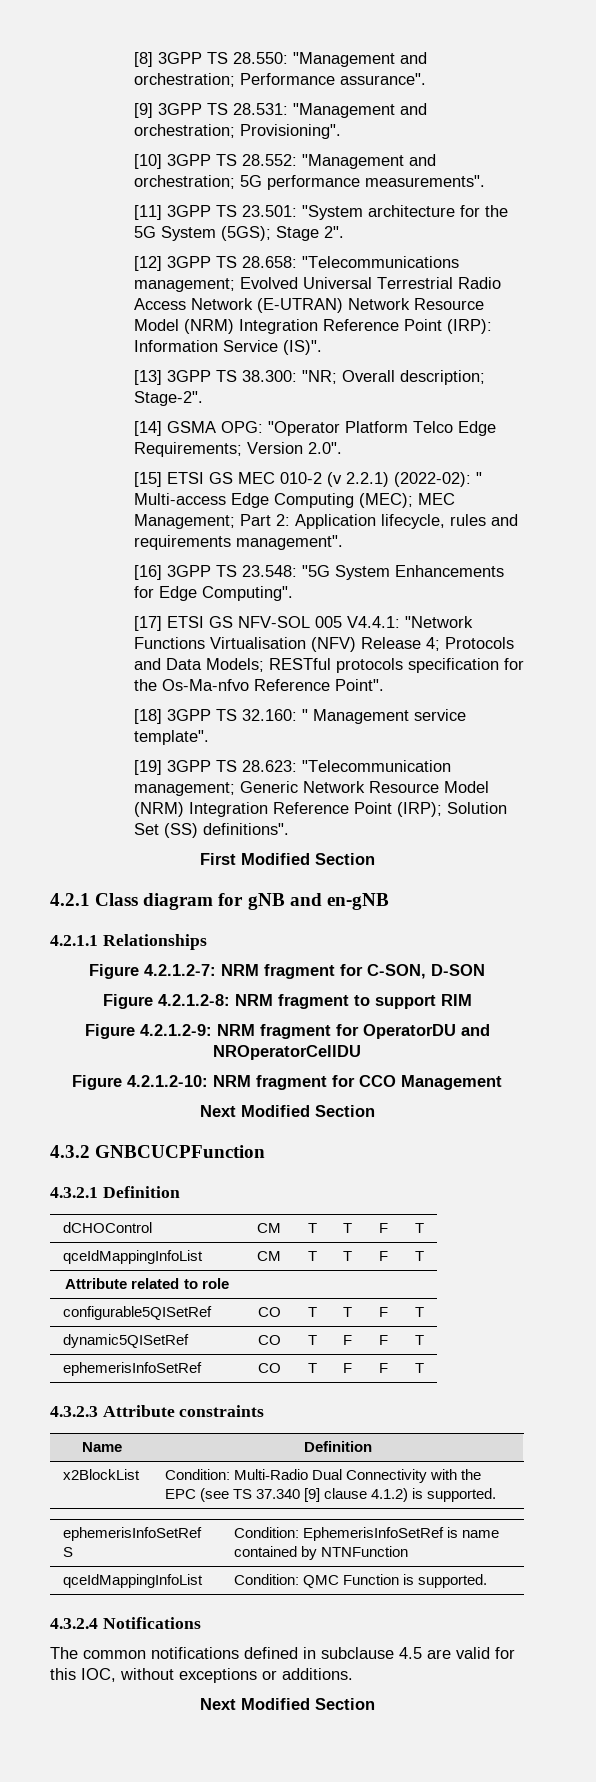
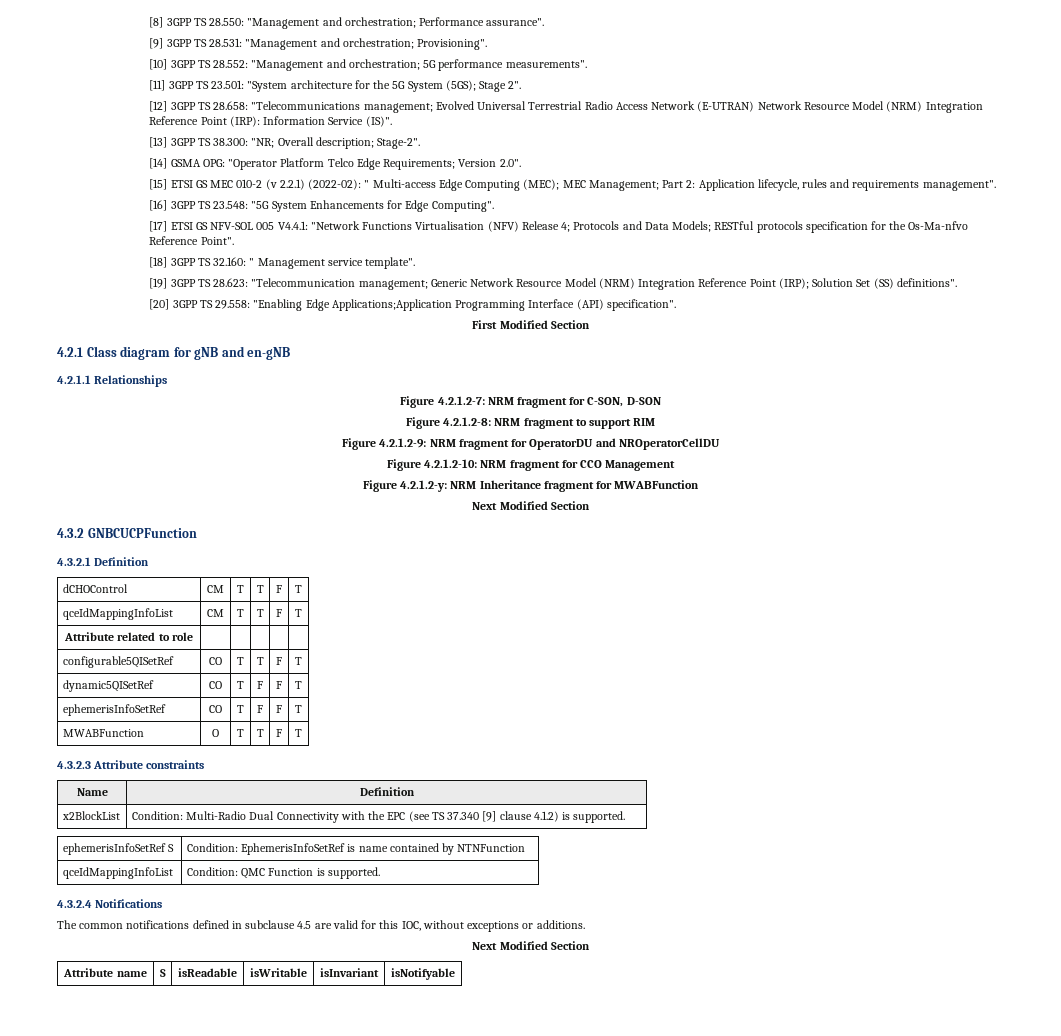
+ [20] 3GPP TS 29.558: "Enabling Edge Applications;Application Programming Interface (API) specification".
+ Figure 4.2.1.2-y: NRM Inheritance fragment for MWABFunction
+ MWABFunction | O | T | T | F | T
+ Attribute name | S | isReadable | isWritable | isInvariant | isNotifyable

